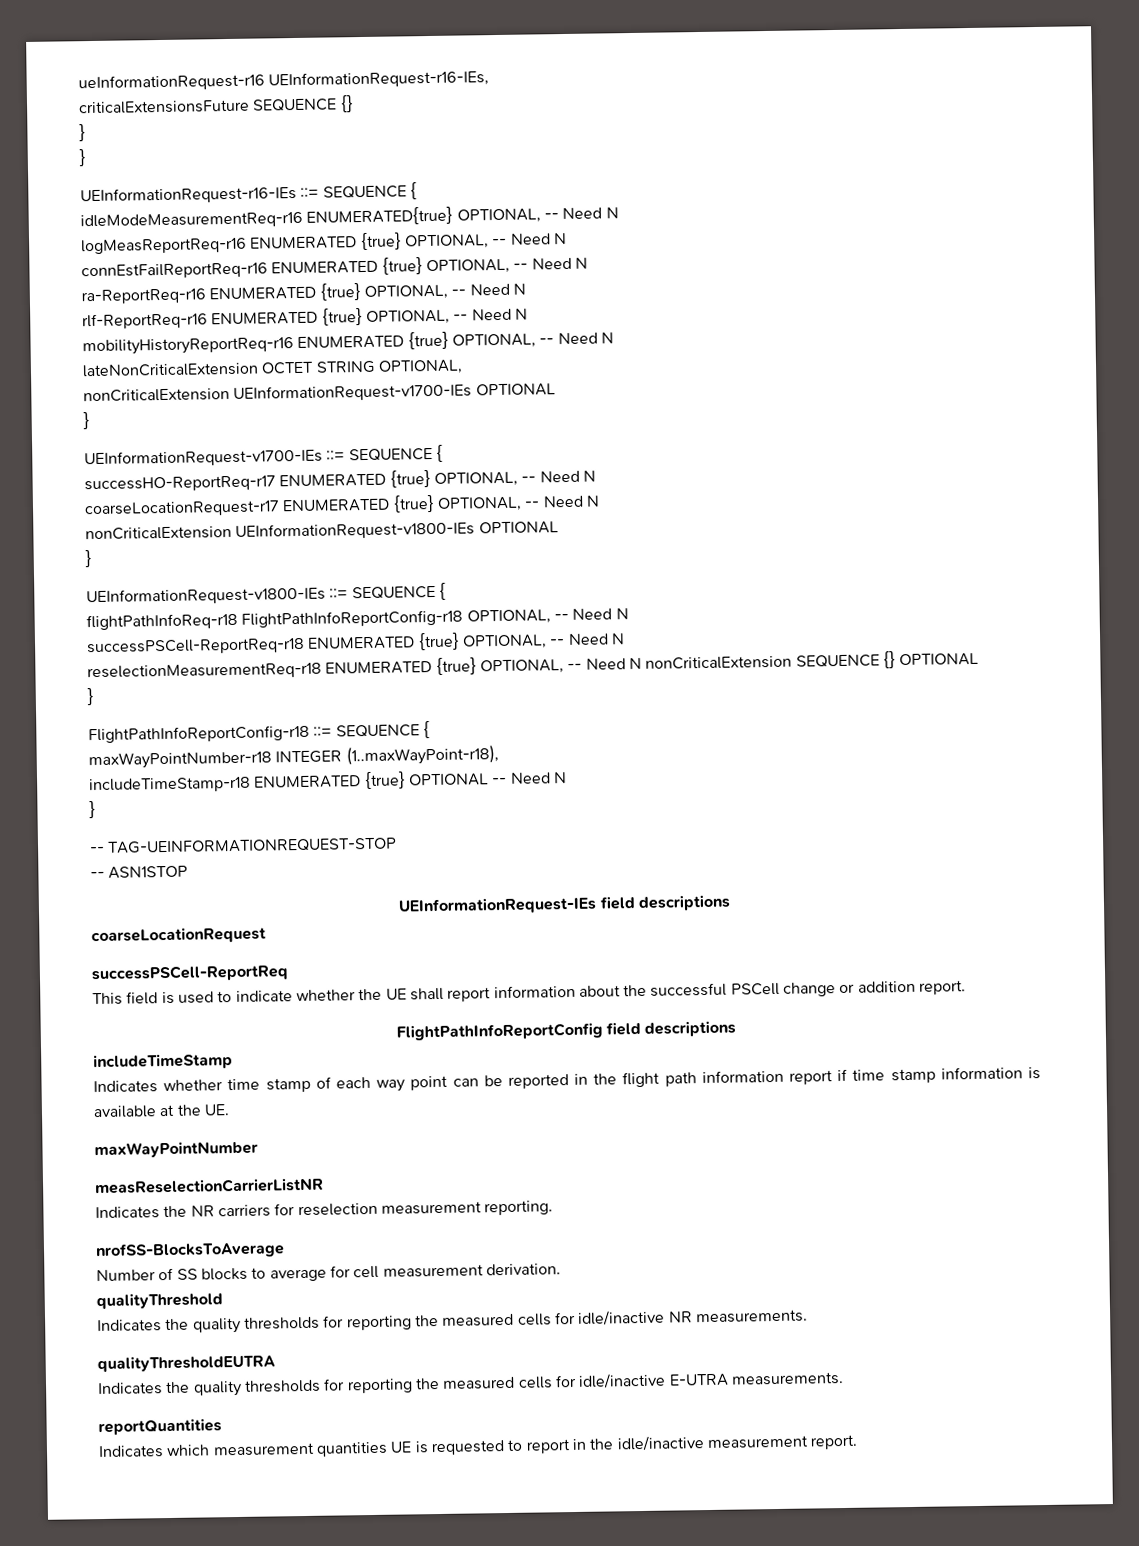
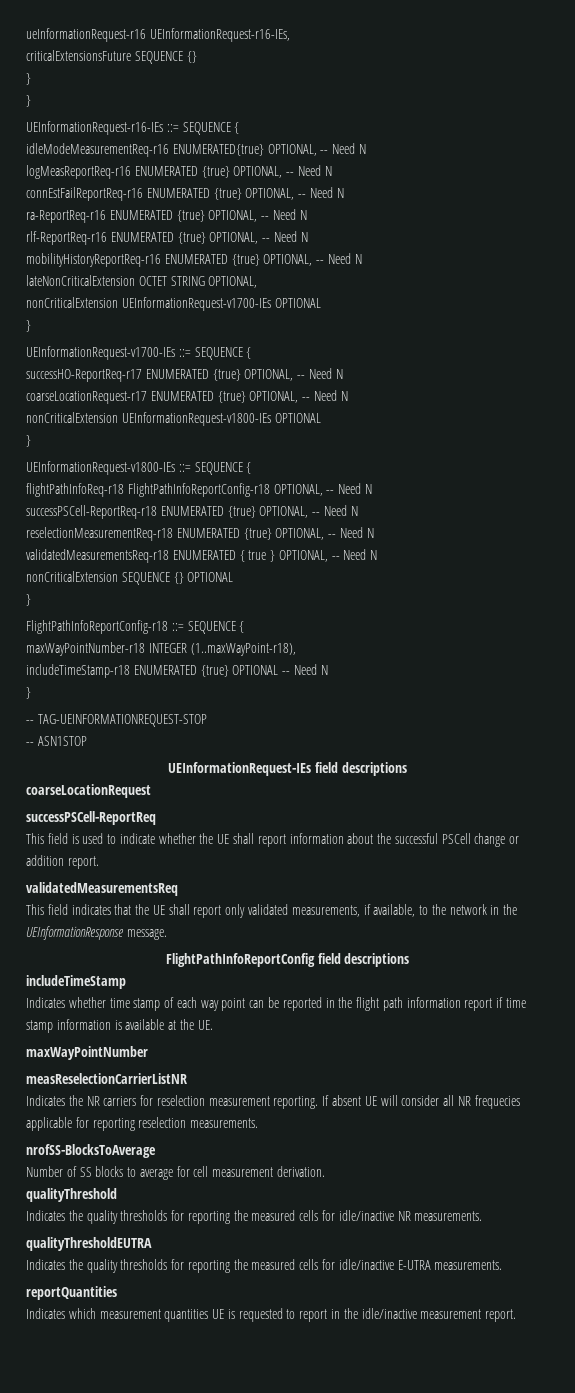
- reselectionMeasurementReq-r18 ENUMERATED {true} OPTIONAL, -- Need N nonCriticalExtension SEQUENCE {} OPTIONAL
+ reselectionMeasurementReq-r18 ENUMERATED {true} OPTIONAL, -- Need N
+ validatedMeasurementsReq-r18 ENUMERATED { true } OPTIONAL, -- Need N
+ nonCriticalExtension SEQUENCE {} OPTIONAL
+ validatedMeasurementsReq
+ This field indicates that the UE shall report only validated measurements, if available, to the network in the UEInformationResponse message.
+ If absent UE will consider all NR frequecies applicable for reporting reselection measurements.

